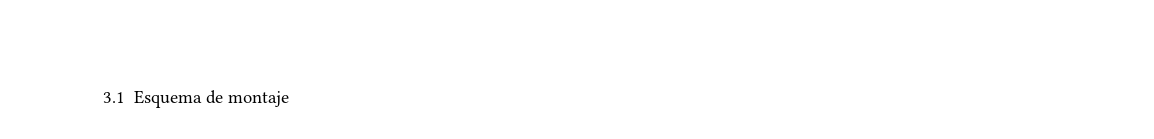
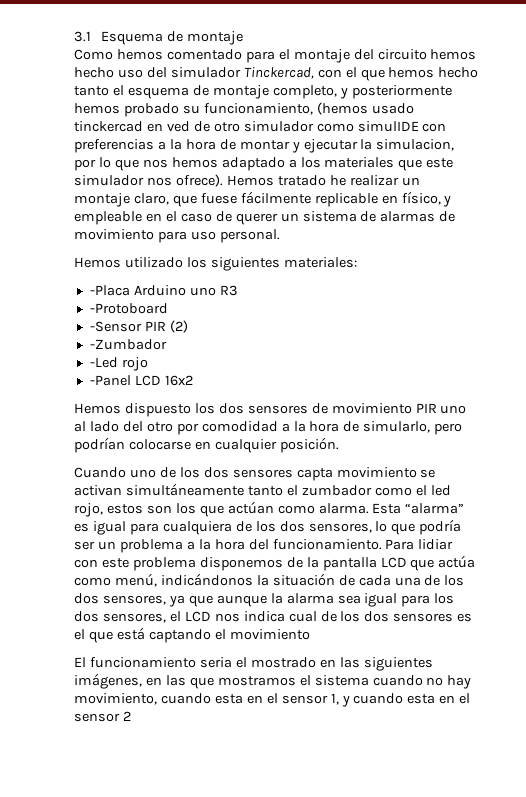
+ Como hemos comentado para el montaje del circuito hemos hecho uso del simulador Tinckercad, con el que hemos hecho tanto el esquema de montaje completo, y posteriormente hemos probado su funcionamiento, (hemos usado tinckercad en ved de otro simulador como simulIDE con preferencias a la hora de montar y ejecutar la simulacion, por lo que nos hemos adaptado a los materiales que este simulador nos ofrece). Hemos tratado he realizar un montaje claro, que fuese fácilmente replicable en físico, y empleable en el caso de querer un sistema de alarmas de movimiento para uso personal.
+ Hemos utilizado los siguientes materiales:
+ -Placa Arduino uno R3
+ -Protoboard
+ -Sensor PIR (2)
+ -Zumbador
+ -Led rojo
+ -Panel LCD 16x2
+ Hemos dispuesto los dos sensores de movimiento PIR uno al lado del otro por comodidad a la hora de simularlo, pero podrían colocarse en cualquier posición.
+ Cuando uno de los dos sensores capta movimiento se activan simultáneamente tanto el zumbador como el led rojo, estos son los que actúan como alarma. Esta “alarma” es igual para cualquiera de los dos sensores, lo que podría ser un problema a la hora del funcionamiento. Para lidiar con este problema disponemos de la pantalla LCD que actúa como menú, indicándonos la situación de cada una de los dos sensores, ya que aunque la alarma sea igual para los dos sensores, el LCD nos indica cual de los dos sensores es el que está captando el movimiento
+ El funcionamiento seria el mostrado en las siguientes imágenes, en las que mostramos el sistema cuando no hay movimiento, cuando esta en el sensor 1, y cuando esta en el sensor 2

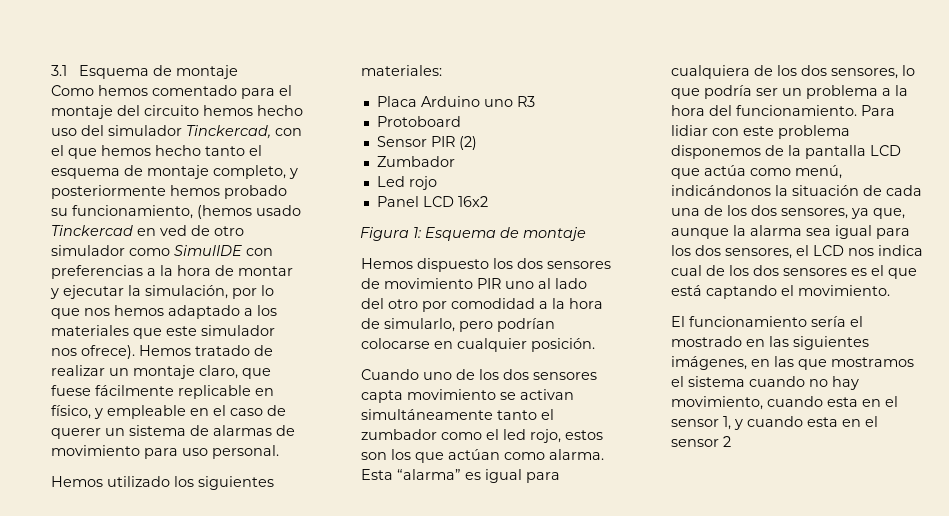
- Como hemos comentado para el montaje del circuito hemos hecho uso del simulador Tinckercad, con el que hemos hecho tanto el esquema de montaje completo, y posteriormente hemos probado su funcionamiento, (hemos usado tinckercad en ved de otro simulador como simulIDE con preferencias a la hora de montar y ejecutar la simulacion, por lo que nos hemos adaptado a los materiales que este simulador nos ofrece).
+ Como hemos comentado para el montaje del circuito hemos hecho uso del simulador Tinckercad, con el que hemos hecho tanto el esquema de montaje completo, y posteriormente hemos probado su funcionamiento, (hemos usado Tinckercad en ved de otro simulador como SimulIDE con preferencias a la hora de montar y ejecutar la simulación, por lo que nos hemos adaptado a los materiales que este simulador nos ofrece).
- Hemos tratado he realizar un montaje claro, que fuese fácilmente replicable en físico, y empleable en el caso de querer un sistema de alarmas de movimiento para uso personal.
+ Hemos tratado de realizar un montaje claro, que fuese fácilmente replicable en físico, y empleable en el caso de querer un sistema de alarmas de movimiento para uso personal.
- -Placa Arduino uno R3
+ Placa Arduino uno R3
- -Protoboard
- -Sensor PIR (2)
+ Protoboard
+ Sensor PIR (2)
- -Zumbador
- -Led rojo
+ Zumbador
+ Led rojo
- -Panel LCD 16x2
+ Panel LCD 16x2
+ Figura 1: Esquema de montaje
- Para lidiar con este problema disponemos de la pantalla LCD que actúa como menú, indicándonos la situación de cada una de los dos sensores, ya que aunque la alarma sea igual para los dos sensores, el LCD nos indica cual de los dos sensores es el que está captando el movimiento
+ Para lidiar con este problema disponemos de la pantalla LCD que actúa como menú, indicándonos la situación de cada una de los dos sensores, ya que, aunque la alarma sea igual para los dos sensores, el LCD nos indica cual de los dos sensores es el que está captando el movimiento.
- El funcionamiento seria el mostrado en las siguientes imágenes, en las que mostramos el sistema cuando no hay movimiento, cuando esta en el sensor 1, y cuando esta en el sensor 2
+ El funcionamiento sería el mostrado en las siguientes imágenes, en las que mostramos el sistema cuando no hay movimiento, cuando esta en el sensor 1, y cuando esta en el sensor 2

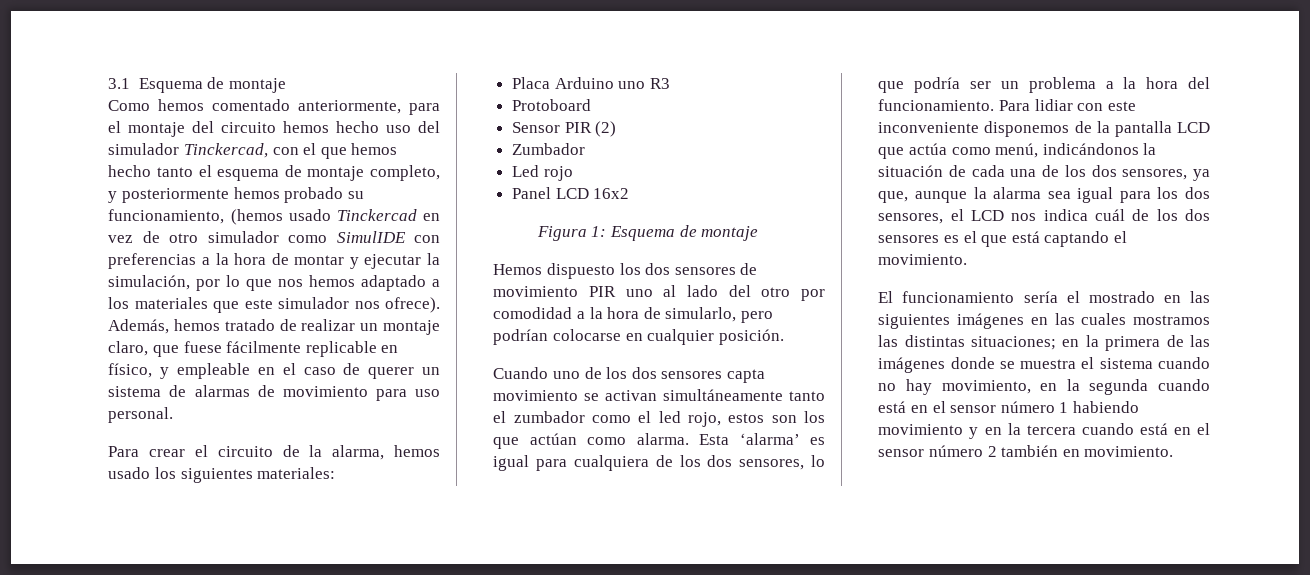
- Como hemos comentado para el montaje del circuito hemos hecho uso del simulador Tinckercad, con el que hemos hecho tanto el esquema de montaje completo, y posteriormente hemos probado su funcionamiento, (hemos usado Tinckercad en ved de otro simulador como SimulIDE con preferencias a la hora de montar y ejecutar la simulación, por lo que nos hemos adaptado a los materiales que este simulador nos ofrece).
+ Como hemos comentado anteriormente, para el montaje del circuito hemos hecho uso del simulador Tinckercad, con el que hemos hecho tanto el esquema de montaje completo, y posteriormente hemos probado su funcionamiento, (hemos usado Tinckercad en vez de otro simulador como SimulIDE con preferencias a la hora de montar y ejecutar la simulación, por lo que nos hemos adaptado a los materiales que este simulador nos ofrece).
- Hemos tratado de realizar un montaje claro, que fuese fácilmente replicable en físico, y empleable en el caso de querer un sistema de alarmas de movimiento para uso personal.
+ Además, hemos tratado de realizar un montaje claro, que fuese fácilmente replicable en físico, y empleable en el caso de querer un sistema de alarmas de movimiento para uso personal.
- Hemos utilizado los siguientes materiales:
+ Para crear el circuito de la alarma, hemos usado los siguientes materiales:
- Esta “alarma” es igual para cualquiera de los dos sensores, lo que podría ser un problema a la hora del funcionamiento.
+ Esta ‘alarma’ es igual para cualquiera de los dos sensores, lo que podría ser un problema a la hora del funcionamiento.
- Para lidiar con este problema disponemos de la pantalla LCD que actúa como menú, indicándonos la situación de cada una de los dos sensores, ya que, aunque la alarma sea igual para los dos sensores, el LCD nos indica cual de los dos sensores es el que está captando el movimiento.
+ Para lidiar con este inconveniente disponemos de la pantalla LCD que actúa como menú, indicándonos la situación de cada una de los dos sensores, ya que, aunque la alarma sea igual para los dos sensores, el LCD nos indica cuál de los dos sensores es el que está captando el movimiento.
- El funcionamiento sería el mostrado en las siguientes imágenes, en las que mostramos el sistema cuando no hay movimiento, cuando esta en el sensor 1, y cuando esta en el sensor 2
+ El funcionamiento sería el mostrado en las siguientes imágenes en las cuales mostramos las distintas situaciones; en la primera de las imágenes donde se muestra el sistema cuando no hay movimiento, en la segunda cuando está en el sensor número 1 habiendo movimiento y en la tercera cuando está en el sensor número 2 también en movimiento.

